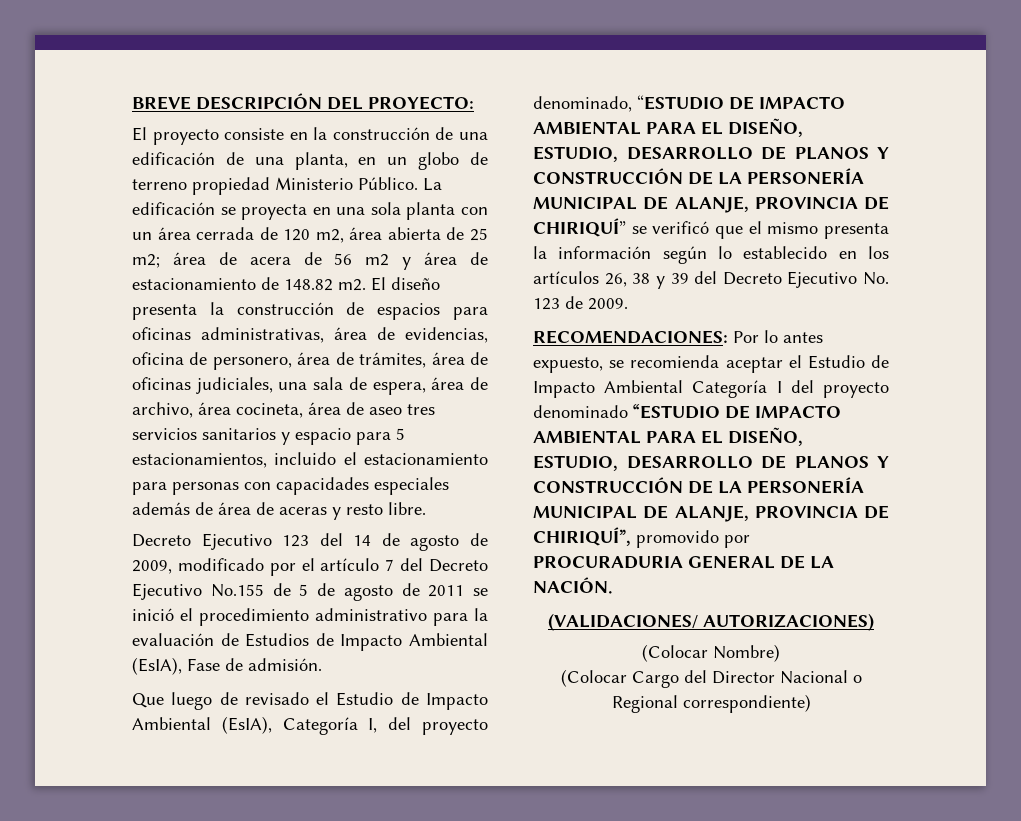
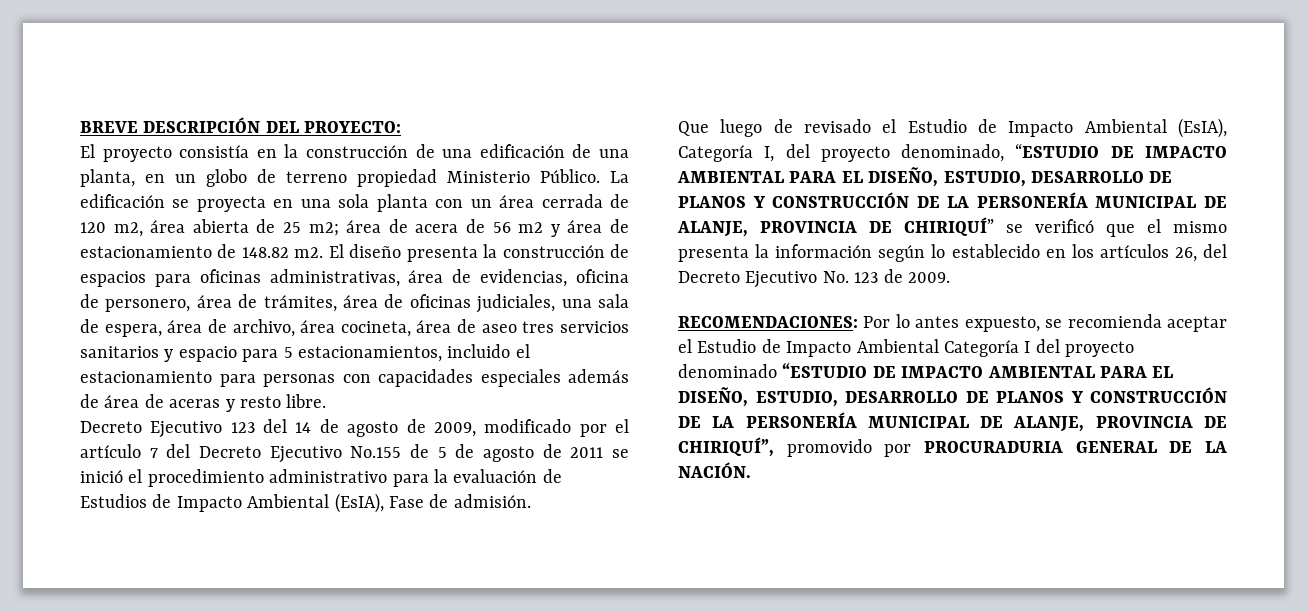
- El proyecto consiste en la construcción de una edificación de una planta, en un globo de terreno propiedad Ministerio Público.
+ El proyecto consistía en la construcción de una edificación de una planta, en un globo de terreno propiedad Ministerio Público.
- Que luego de revisado el Estudio de Impacto Ambiental (EsIA), Categoría I, del proyecto denominado, “ESTUDIO DE IMPACTO AMBIENTAL PARA EL DISEÑO, ESTUDIO, DESARROLLO DE PLANOS Y CONSTRUCCIÓN DE LA PERSONERÍA MUNICIPAL DE ALANJE, PROVINCIA DE CHIRIQUÍ” se verificó que el mismo presenta la información según lo establecido en los artículos 26, 38 y 39 del Decreto Ejecutivo No. 123 de 2009.
+ Que luego de revisado el Estudio de Impacto Ambiental (EsIA), Categoría I, del proyecto denominado, “ESTUDIO DE IMPACTO AMBIENTAL PARA EL DISEÑO, ESTUDIO, DESARROLLO DE PLANOS Y CONSTRUCCIÓN DE LA PERSONERÍA MUNICIPAL DE ALANJE, PROVINCIA DE CHIRIQUÍ” se verificó que el mismo presenta la información según lo establecido en los artículos 26, del Decreto Ejecutivo No. 123 de 2009.
- (VALIDACIONES/ AUTORIZACIONES)
- (Colocar Nombre)
- (Colocar Cargo del Director Nacional o Regional correspondiente)

